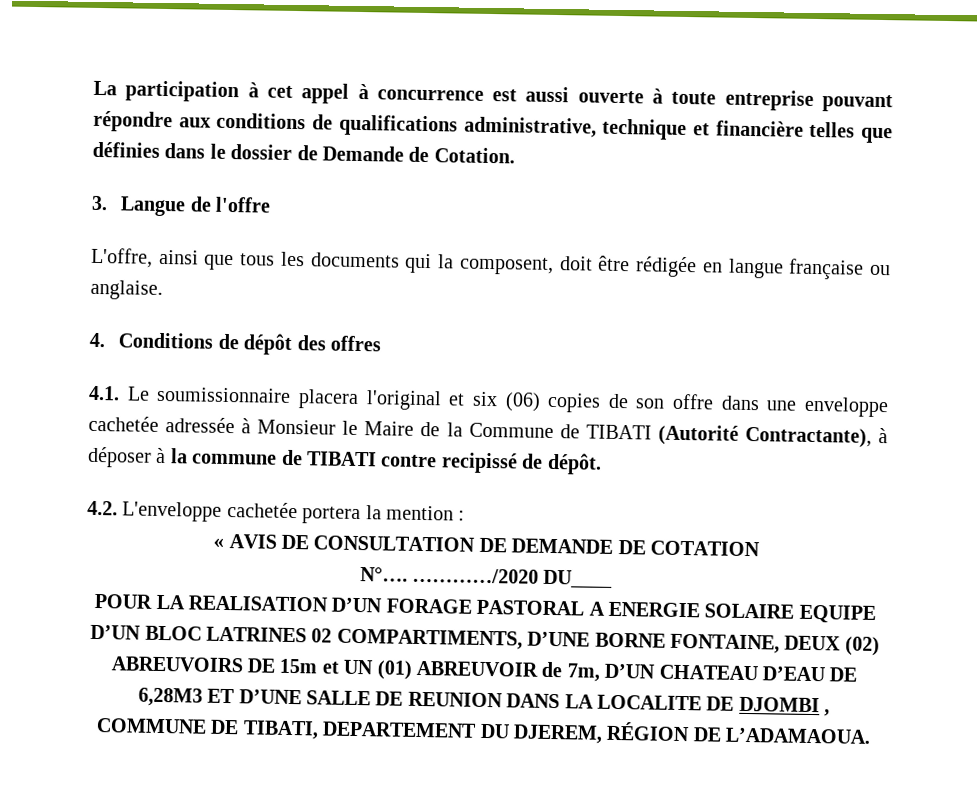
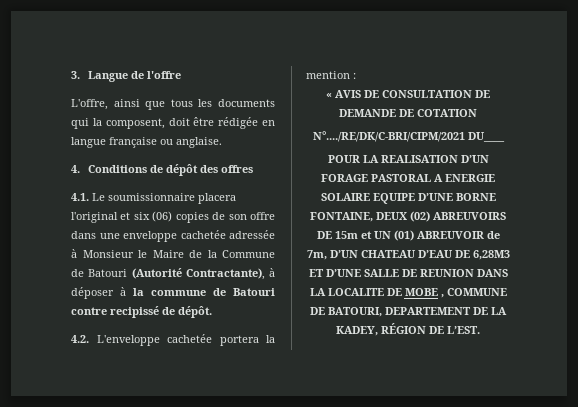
- La participation à cet appel à concurrence est aussi ouverte à toute entreprise pouvant répondre aux conditions de qualifications administrative, technique et financière telles que définies dans le dossier de Demande de Cotation.
- 4.1. Le soumissionnaire placera l'original et six (06) copies de son offre dans une enveloppe cachetée adressée à Monsieur le Maire de la Commune de TIBATI (Autorité Contractante), à déposer à la commune de TIBATI contre recipissé de dépôt.
+ 4.1. Le soumissionnaire placera l'original et six (06) copies de son offre dans une enveloppe cachetée adressée à Monsieur le Maire de la Commune de Batouri (Autorité Contractante), à déposer à la commune de Batouri contre recipissé de dépôt.
- N°…. …………/2020 DU____
+ N°..../RE/DK/C-BRI/CIPM/2021 DU____
- POUR LA REALISATION D’UN FORAGE PASTORAL A ENERGIE SOLAIRE EQUIPE D’UN BLOC LATRINES 02 COMPARTIMENTS, D’UNE BORNE FONTAINE, DEUX (02) ABREUVOIRS DE 15m et UN (01) ABREUVOIR de 7m, D’UN CHATEAU D’EAU DE 6,28M3 ET D’UNE SALLE DE REUNION DANS LA LOCALITE DE DJOMBI , COMMUNE DE TIBATI, DEPARTEMENT DU DJEREM, RÉGION DE L’ADAMAOUA.
+ POUR LA REALISATION D’UN FORAGE PASTORAL A ENERGIE SOLAIRE EQUIPE D’UNE BORNE FONTAINE, DEUX (02) ABREUVOIRS DE 15m et UN (01) ABREUVOIR de 7m, D’UN CHATEAU D’EAU DE 6,28M3 ET D’UNE SALLE DE REUNION DANS LA LOCALITE DE MOBE , COMMUNE DE BATOURI, DEPARTEMENT DE LA KADEY, RÉGION DE L’EST.

